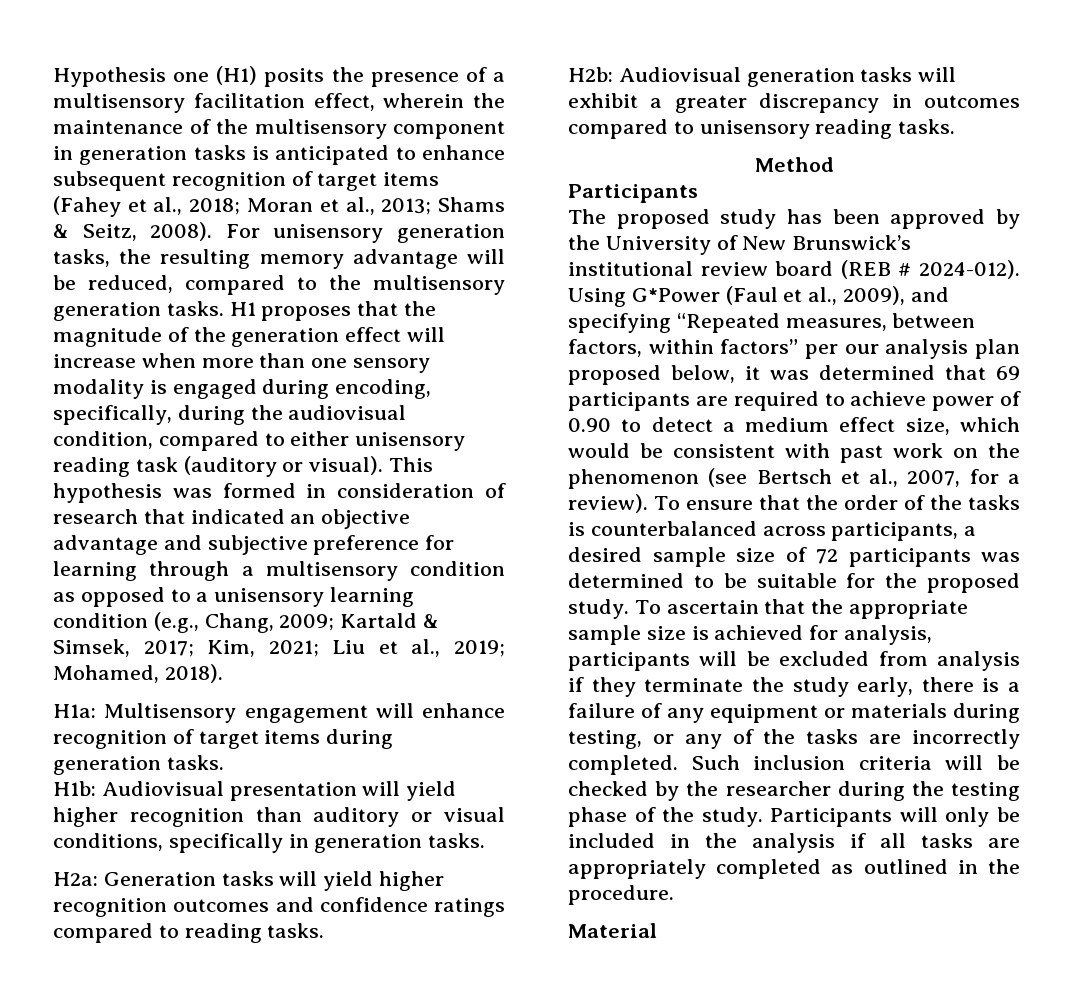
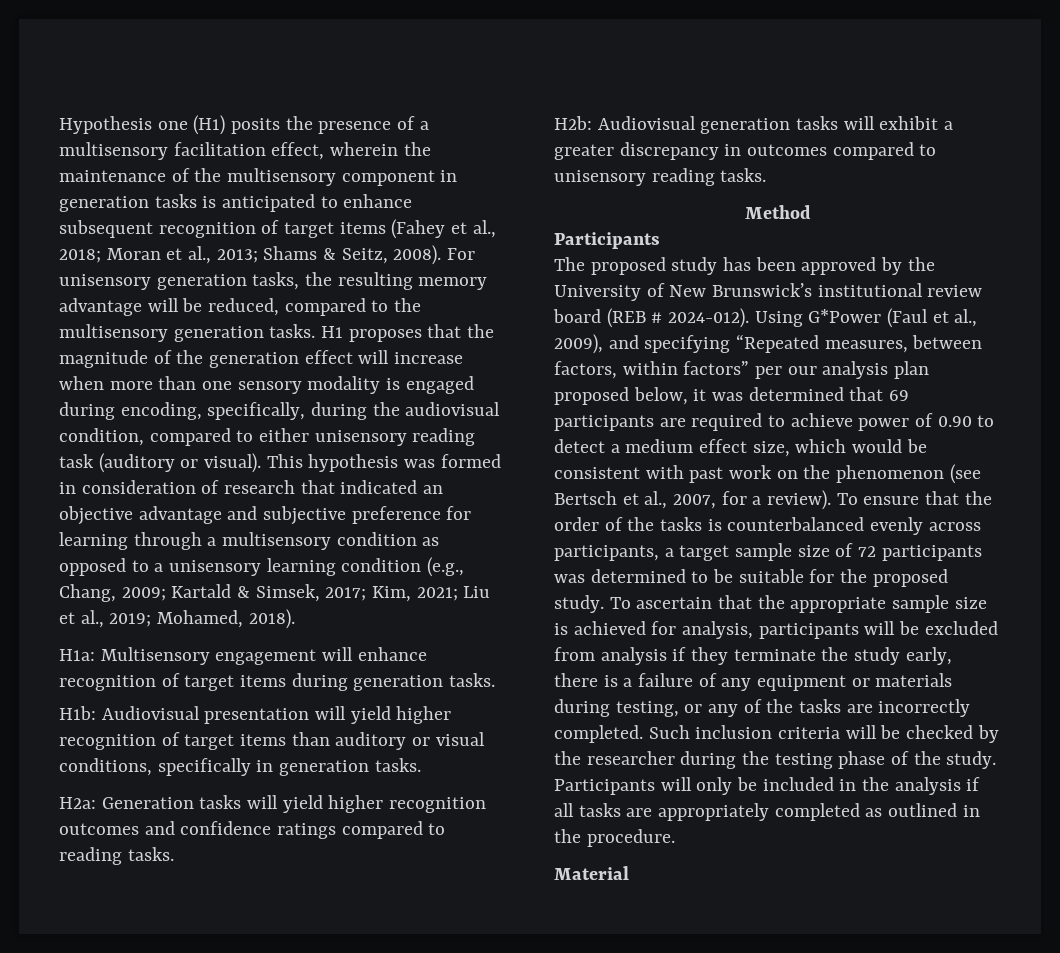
- H1b: Audiovisual presentation will yield higher recognition than auditory or visual conditions, specifically in generation tasks.
+ H1b: Audiovisual presentation will yield higher recognition of target items than auditory or visual conditions, specifically in generation tasks.
- To ensure that the order of the tasks is counterbalanced across participants, a desired sample size of 72 participants was determined to be suitable for the proposed study.
+ To ensure that the order of the tasks is counterbalanced evenly across participants, a target sample size of 72 participants was determined to be suitable for the proposed study.

